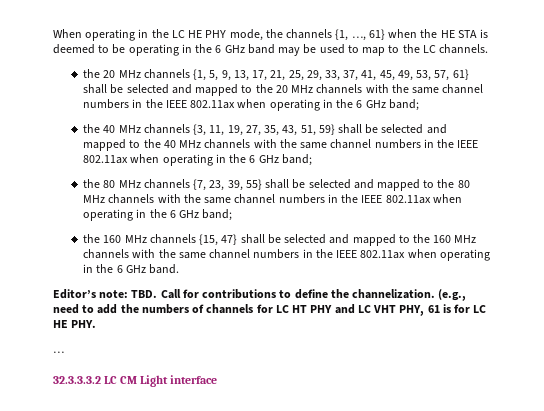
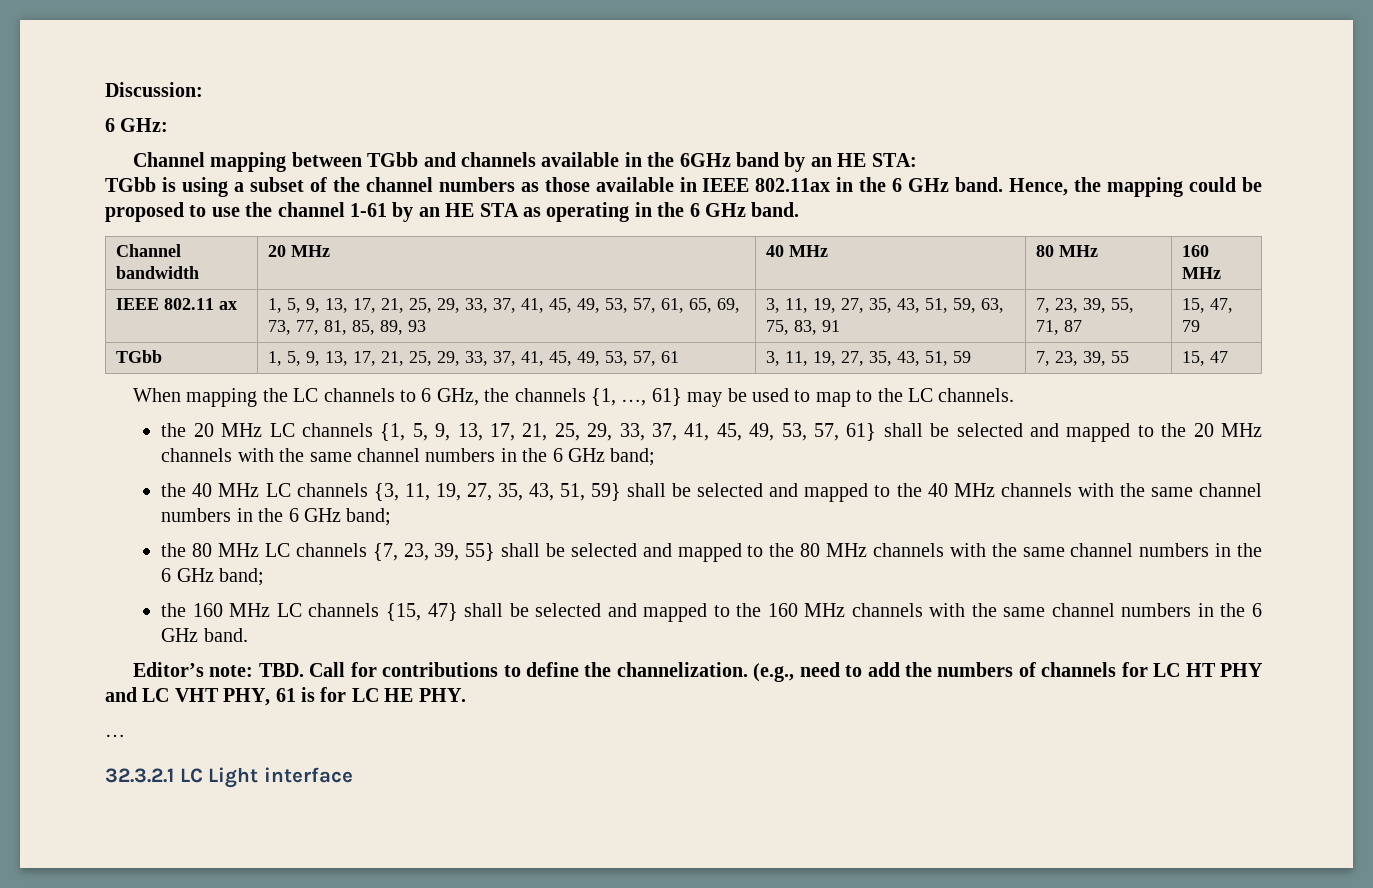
- When operating in the LC HE PHY mode, the channels {1, …, 61} when the HE STA is deemed to be operating in the 6 GHz band may be used to map to the LC channels.
+ Discussion:
+ 6 GHz:
+ Channel mapping between TGbb and channels available in the 6GHz band by an HE STA:
+ TGbb is using a subset of the channel numbers as those available in IEEE 802.11ax in the 6 GHz band. Hence, the mapping could be proposed to use the channel 1-61 by an HE STA as operating in the 6 GHz band.
+ Channel bandwidth | 20 MHz | 40 MHz | 80 MHz | 160 MHz
+ IEEE 802.11 ax | 1, 5, 9, 13, 17, 21, 25, 29, 33, 37, 41, 45, 49, 53, 57, 61, 65, 69, 73, 77, 81, 85, 89, 93 | 3, 11, 19, 27, 35, 43, 51, 59, 63, 75, 83, 91 | 7, 23, 39, 55, 71, 87 | 15, 47, 79
+ TGbb | 1, 5, 9, 13, 17, 21, 25, 29, 33, 37, 41, 45, 49, 53, 57, 61 | 3, 11, 19, 27, 35, 43, 51, 59 | 7, 23, 39, 55 | 15, 47
+ When mapping the LC channels to 6 GHz, the channels {1, …, 61} may be used to map to the LC channels.
- the 20 MHz channels {1, 5, 9, 13, 17, 21, 25, 29, 33, 37, 41, 45, 49, 53, 57, 61} shall be selected and mapped to the 20 MHz channels with the same channel numbers in the IEEE 802.11ax when operating in the 6 GHz band;
+ the 20 MHz LC channels {1, 5, 9, 13, 17, 21, 25, 29, 33, 37, 41, 45, 49, 53, 57, 61} shall be selected and mapped to the 20 MHz channels with the same channel numbers in the 6 GHz band;
- the 40 MHz channels {3, 11, 19, 27, 35, 43, 51, 59} shall be selected and mapped to the 40 MHz channels with the same channel numbers in the IEEE 802.11ax when operating in the 6 GHz band;
+ the 40 MHz LC channels {3, 11, 19, 27, 35, 43, 51, 59} shall be selected and mapped to the 40 MHz channels with the same channel numbers in the 6 GHz band;
- the 80 MHz channels {7, 23, 39, 55} shall be selected and mapped to the 80 MHz channels with the same channel numbers in the IEEE 802.11ax when operating in the 6 GHz band;
+ the 80 MHz LC channels {7, 23, 39, 55} shall be selected and mapped to the 80 MHz channels with the same channel numbers in the 6 GHz band;
- the 160 MHz channels {15, 47} shall be selected and mapped to the 160 MHz channels with the same channel numbers in the IEEE 802.11ax when operating in the 6 GHz band.
+ the 160 MHz LC channels {15, 47} shall be selected and mapped to the 160 MHz channels with the same channel numbers in the 6 GHz band.
- 32.3.3.3.2 LC CM Light interface
+ 32.3.2.1 LC Light interface

